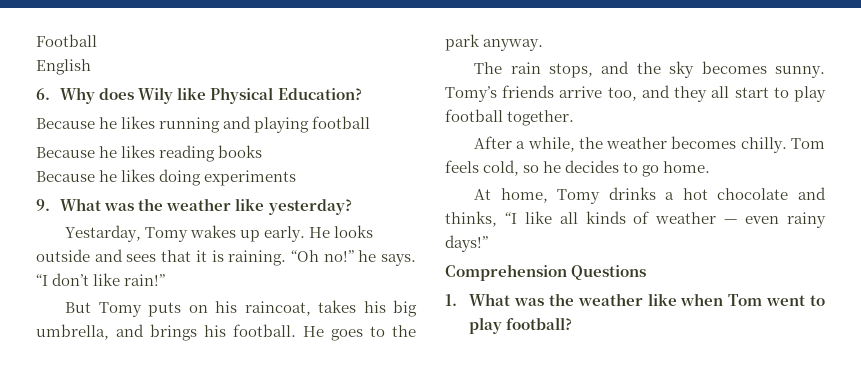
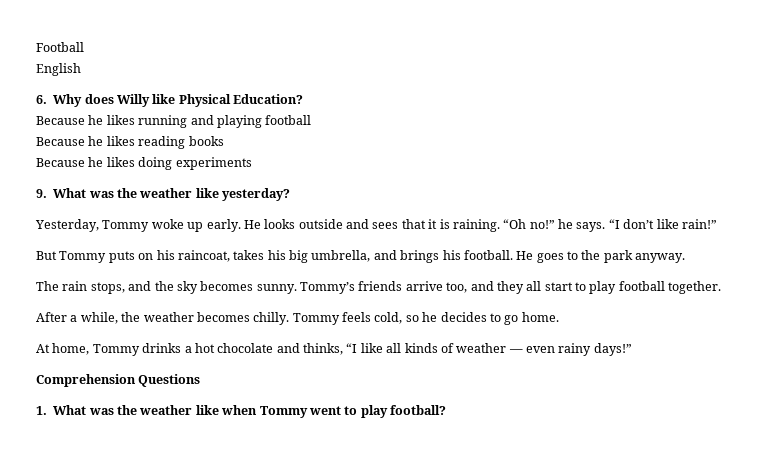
- 6. Why does Wily like Physical Education?
+ 6. Why does Willy like Physical Education?
- Yestarday, Tomy wakes up early.
+ Yesterday, Tommy woke up early.
- But Tomy puts on his raincoat, takes his big umbrella, and brings his football.
+ But Tommy puts on his raincoat, takes his big umbrella, and brings his football.
- Tomy’s friends arrive too, and they all start to play football together.
+ Tommy’s friends arrive too, and they all start to play football together.
- Tom feels cold, so he decides to go home.
+ Tommy feels cold, so he decides to go home.
- At home, Tomy drinks a hot chocolate and thinks, “I like all kinds of weather — even rainy days!”
+ At home, Tommy drinks a hot chocolate and thinks, “I like all kinds of weather — even rainy days!”
- 1. What was the weather like when Tom went to play football?
+ 1. What was the weather like when Tommy went to play football?

